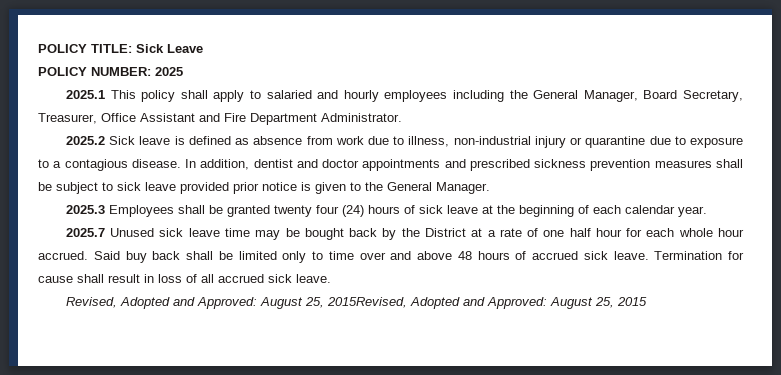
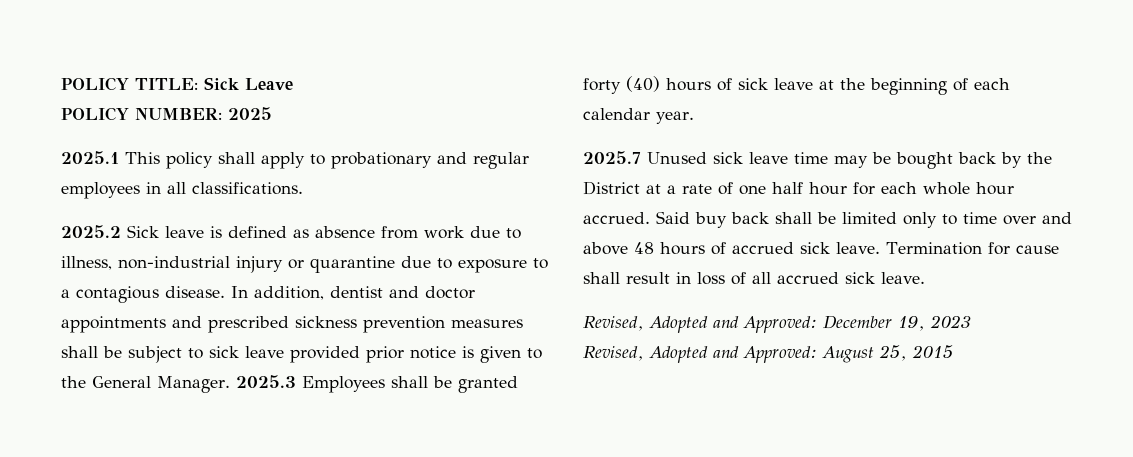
- 2025.1 This policy shall apply to salaried and hourly employees including the General Manager, Board Secretary, Treasurer, Office Assistant and Fire Department Administrator.
+ 2025.1 This policy shall apply to probationary and regular employees in all classifications.
- In addition, dentist and doctor appointments and prescribed sickness prevention measures shall be subject to sick leave provided prior notice is given to the General Manager.
- 2025.3 Employees shall be granted twenty four (24) hours of sick leave at the beginning of each calendar year.
+ In addition, dentist and doctor appointments and prescribed sickness prevention measures shall be subject to sick leave provided prior notice is given to the General Manager. 2025.3 Employees shall be granted forty (40) hours of sick leave at the beginning of each calendar year.
- Revised, Adopted and Approved: August 25, 2015Revised, Adopted and Approved: August 25, 2015
+ Revised, Adopted and Approved: December 19, 2023
+ Revised, Adopted and Approved: August 25, 2015

